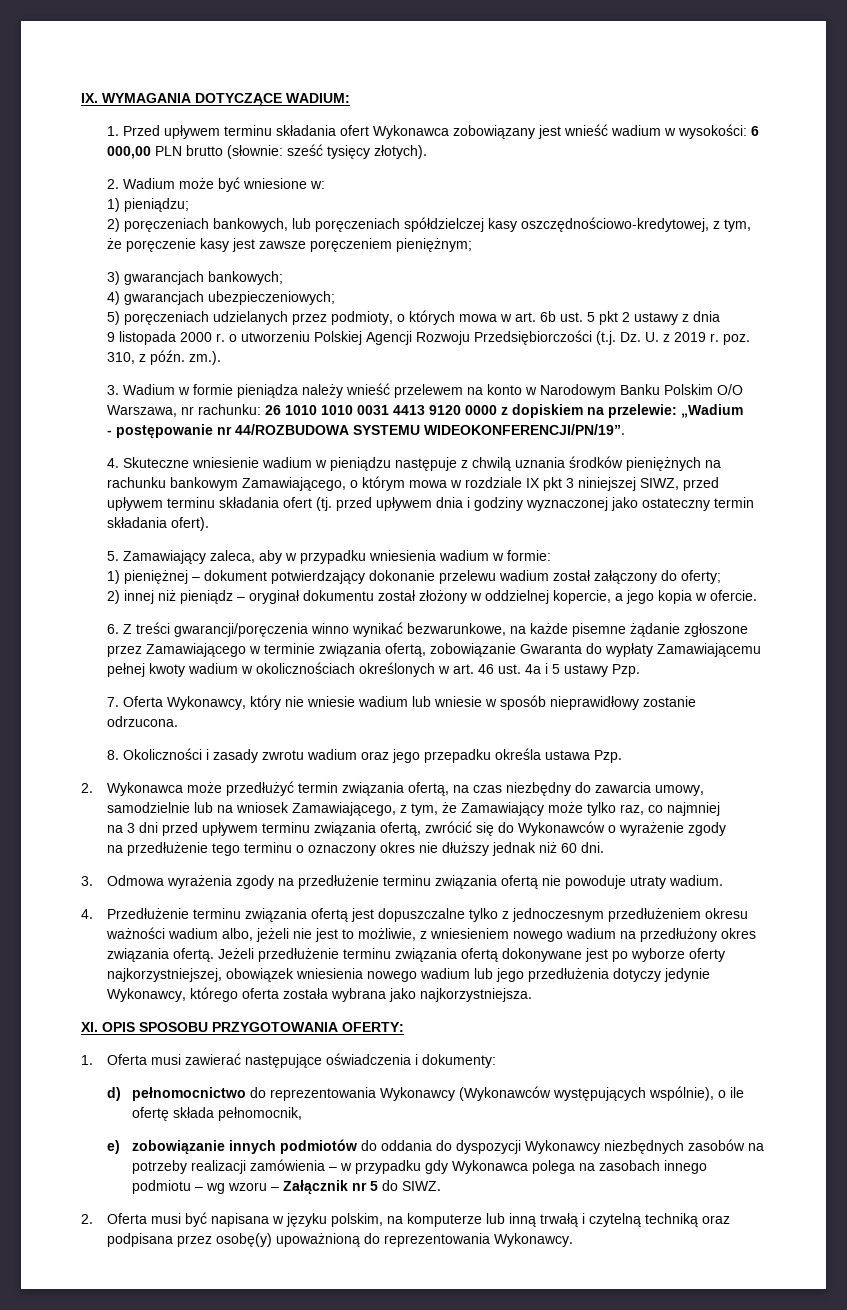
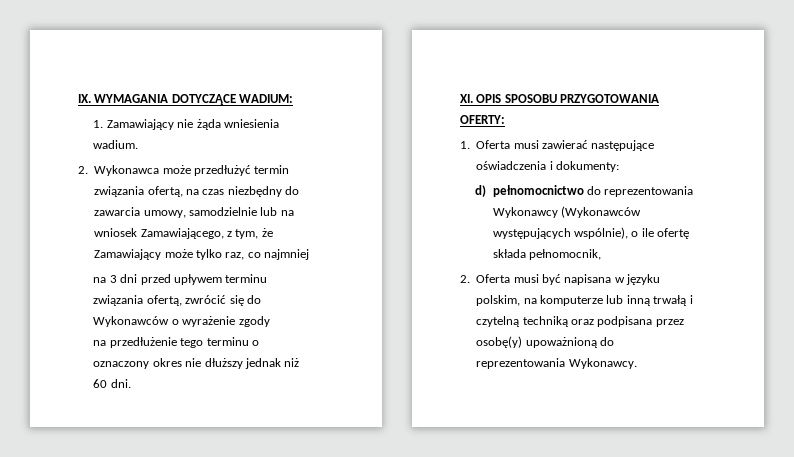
- 1. Przed upływem terminu składania ofert Wykonawca zobowiązany jest wnieść wadium w wysokości: 6 000,00 PLN brutto (słownie: sześć tysięcy złotych).
- 2. Wadium może być wniesione w:
- 1) pieniądzu;
- 2) poręczeniach bankowych, lub poręczeniach spółdzielczej kasy oszczędnościowo-kredytowej, z tym, że poręczenie kasy jest zawsze poręczeniem pieniężnym;
- 3) gwarancjach bankowych;
- 4) gwarancjach ubezpieczeniowych;
- 5) poręczeniach udzielanych przez podmioty, o których mowa w art. 6b ust. 5 pkt 2 ustawy z dnia
- 9 listopada 2000 r. o utworzeniu Polskiej Agencji Rozwoju Przedsiębiorczości (t.j. Dz. U. z 2019 r. poz. 310, z późn. zm.).
- 3. Wadium w formie pieniądza należy wnieść przelewem na konto w Narodowym Banku Polskim O/O Warszawa, nr rachunku: 26 1010 1010 0031 4413 9120 0000 z dopiskiem na przelewie: „Wadium
- - postępowanie nr 44/ROZBUDOWA SYSTEMU WIDEOKONFERENCJI/PN/19”.
- 4. Skuteczne wniesienie wadium w pieniądzu następuje z chwilą uznania środków pieniężnych na rachunku bankowym Zamawiającego, o którym mowa w rozdziale IX pkt 3 niniejszej SIWZ, przed upływem terminu składania ofert (tj. przed upływem dnia i godziny wyznaczonej jako ostateczny termin składania ofert).
- 5. Zamawiający zaleca, aby w przypadku wniesienia wadium w formie:
- 1) pieniężnej – dokument potwierdzający dokonanie przelewu wadium został załączony do oferty;
- 2) innej niż pieniądz – oryginał dokumentu został złożony w oddzielnej kopercie, a jego kopia w ofercie.
- 6. Z treści gwarancji/poręczenia winno wynikać bezwarunkowe, na każde pisemne żądanie zgłoszone przez Zamawiającego w terminie związania ofertą, zobowiązanie Gwaranta do wypłaty Zamawiającemu pełnej kwoty wadium w okolicznościach określonych w art. 46 ust. 4a i 5 ustawy Pzp.
- 7. Oferta Wykonawcy, który nie wniesie wadium lub wniesie w sposób nieprawidłowy zostanie odrzucona.
- 8. Okoliczności i zasady zwrotu wadium oraz jego przepadku określa ustawa Pzp.
+ 1. Zamawiający nie żąda wniesienia wadium.
- 3. Odmowa wyrażenia zgody na przedłużenie terminu związania ofertą nie powoduje utraty wadium.
- 4. Przedłużenie terminu związania ofertą jest dopuszczalne tylko z jednoczesnym przedłużeniem okresu ważności wadium albo, jeżeli nie jest to możliwie, z wniesieniem nowego wadium na przedłużony okres związania ofertą. Jeżeli przedłużenie terminu związania ofertą dokonywane jest po wyborze oferty najkorzystniejszej, obowiązek wniesienia nowego wadium lub jego przedłużenia dotyczy jedynie Wykonawcy, którego oferta została wybrana jako najkorzystniejsza.
- e) zobowiązanie innych podmiotów do oddania do dyspozycji Wykonawcy niezbędnych zasobów na potrzeby realizacji zamówienia – w przypadku gdy Wykonawca polega na zasobach innego podmiotu – wg wzoru – Załącznik nr 5 do SIWZ.

